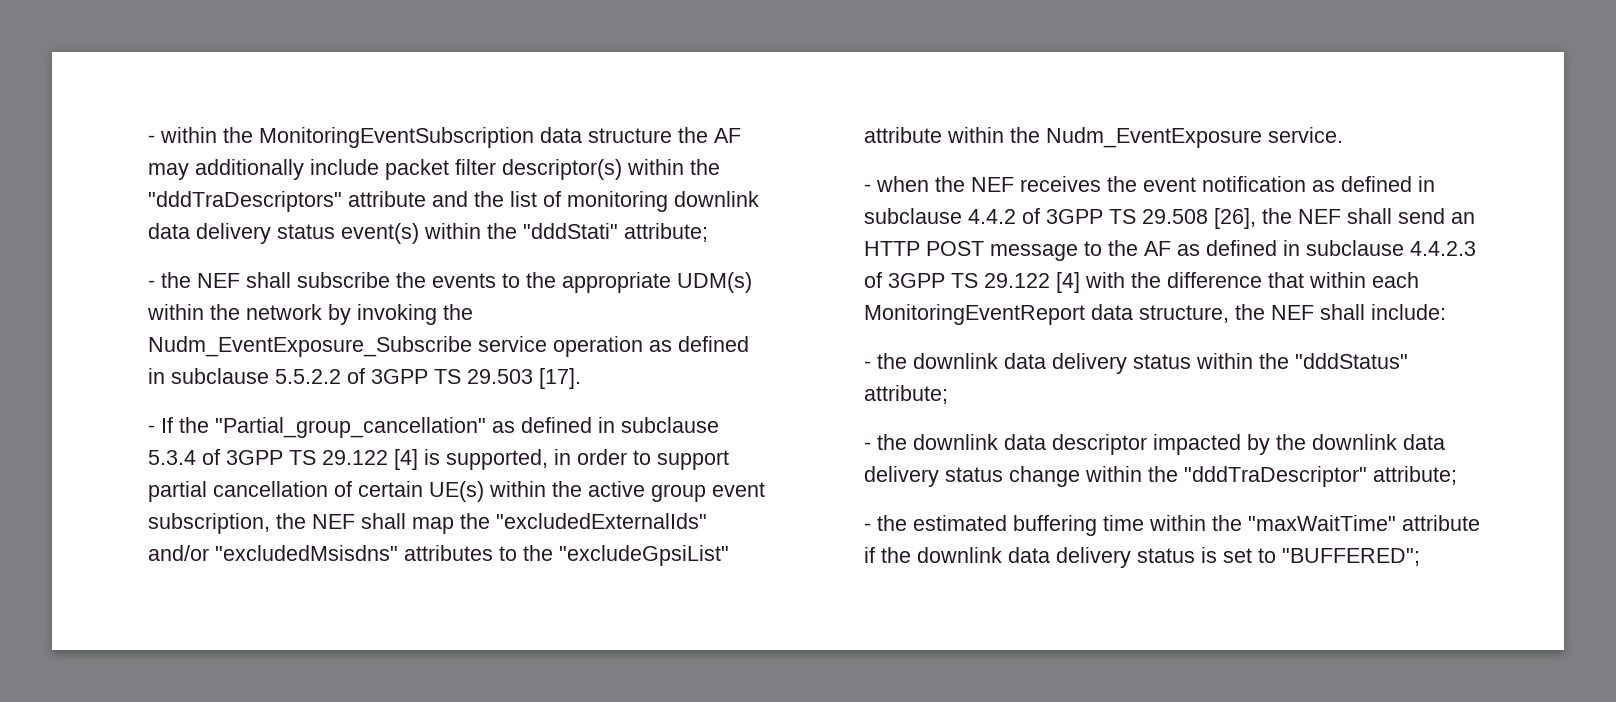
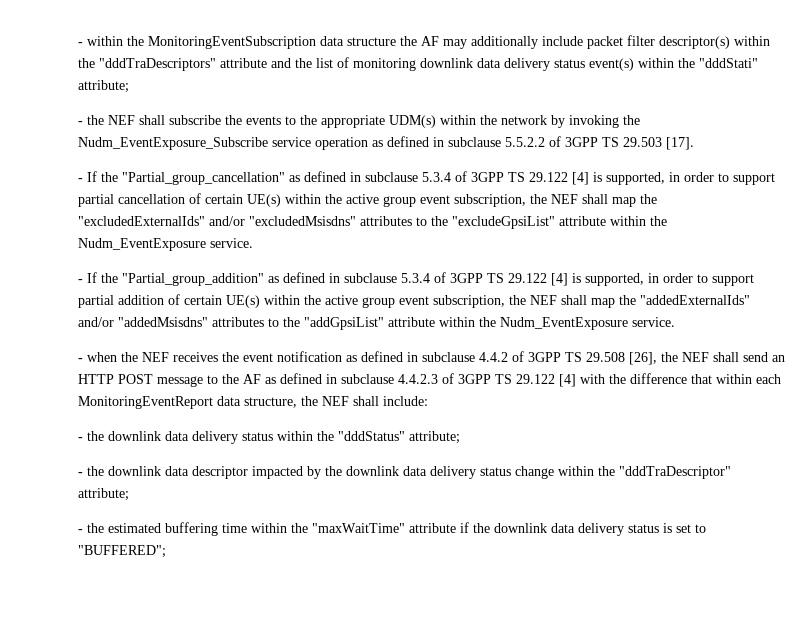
+ - If the "Partial_group_addition" as defined in subclause 5.3.4 of 3GPP TS 29.122 [4] is supported, in order to support partial addition of certain UE(s) within the active group event subscription, the NEF shall map the "addedExternalIds" and/or "addedMsisdns" attributes to the "addGpsiList" attribute within the Nudm_EventExposure service.

